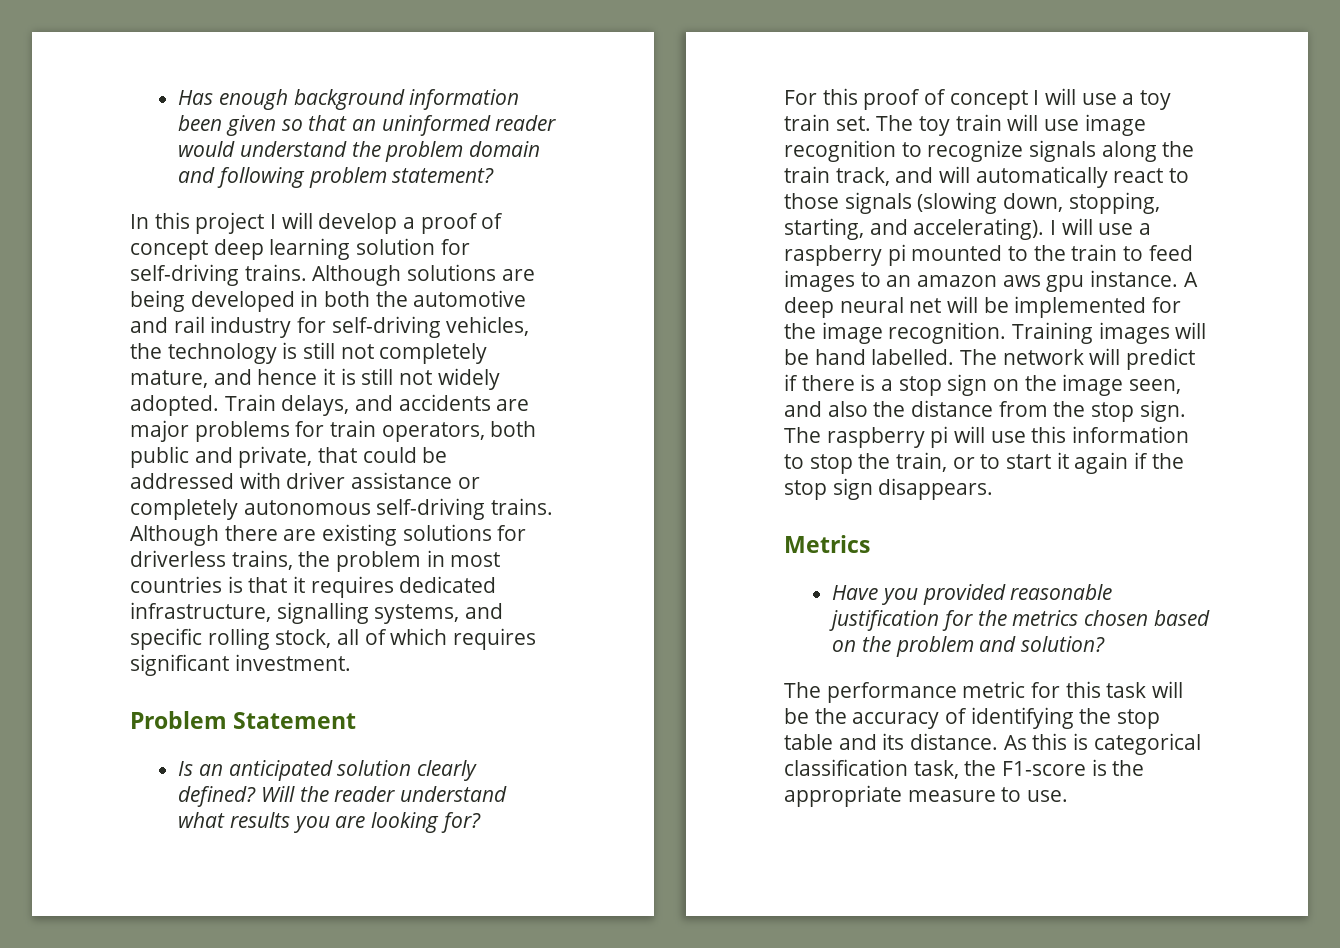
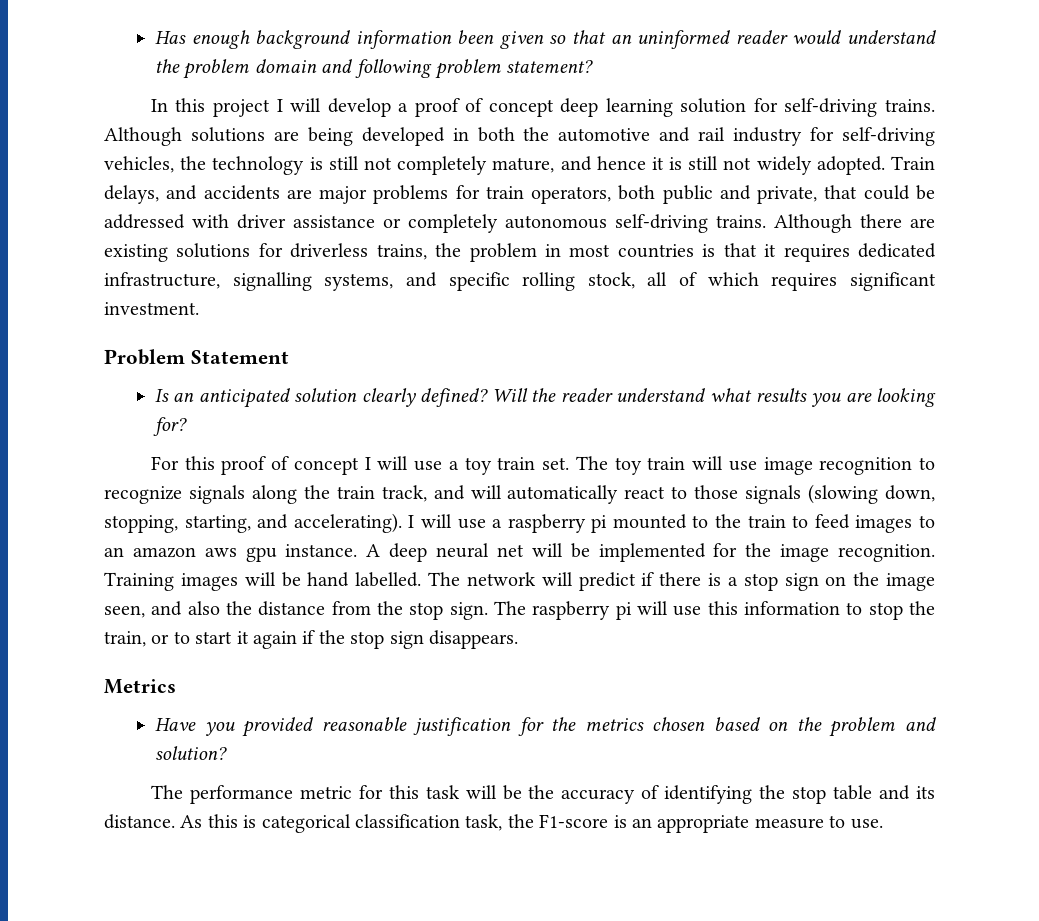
- As this is categorical classification task, the F1-score is the appropriate measure to use.
+ As this is categorical classification task, the F1-score is an appropriate measure to use.

